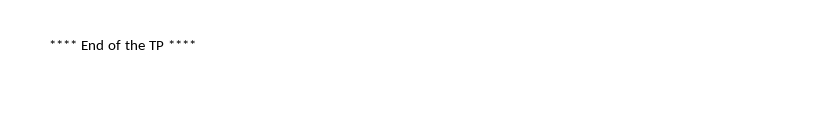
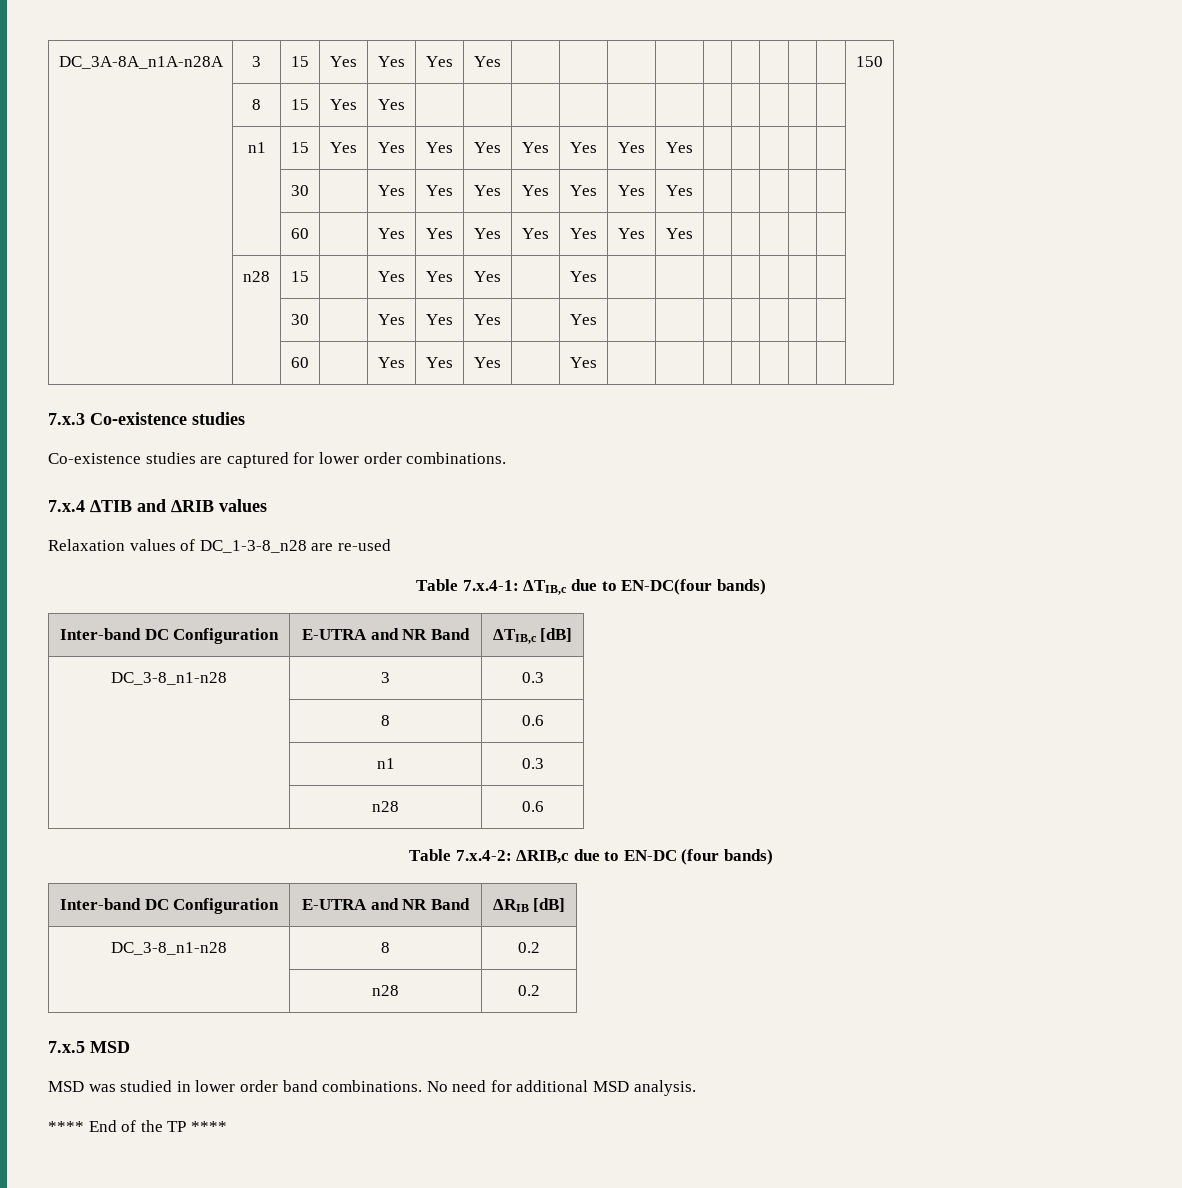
+ DC_3A-8A_n1A-n28A | 3 | 15 | Yes | Yes | Yes | Yes | | | | | | | | | | 150
+ | 8 | 15 | Yes | Yes | | | | | | | | | | | |
+ | n1 | 15 | Yes | Yes | Yes | Yes | Yes | Yes | Yes | Yes | | | | | |
+ | | 30 | | Yes | Yes | Yes | Yes | Yes | Yes | Yes | | | | | |
+ | | 60 | | Yes | Yes | Yes | Yes | Yes | Yes | Yes | | | | | |
+ | n28 | 15 | | Yes | Yes | Yes | | Yes | | | | | | | |
+ | | 30 | | Yes | Yes | Yes | | Yes | | | | | | | |
+ | | 60 | | Yes | Yes | Yes | | Yes | | | | | | | |
+ 7.x.3 Co-existence studies
+ Co-existence studies are captured for lower order combinations.
+ 7.x.4 ∆TIB and ∆RIB values
+ Relaxation values of DC_1-3-8_n28 are re-used
+ Table 7.x.4-1: ΔTIB,c due to EN-DC(four bands)
+ Inter-band DC Configuration | E-UTRA and NR Band | ΔTIB,c [dB]
+ DC_3-8_n1-n28 | 3 | 0.3
+ | 8 | 0.6
+ | n1 | 0.3
+ | n28 | 0.6
+ Table 7.x.4-2: ΔRIB,c due to EN-DC (four bands)
+ Inter-band DC Configuration | E-UTRA and NR Band | ΔRIB [dB]
+ DC_3-8_n1-n28 | 8 | 0.2
+ | n28 | 0.2
+ 7.x.5 MSD
+ MSD was studied in lower order band combinations. No need for additional MSD analysis.

